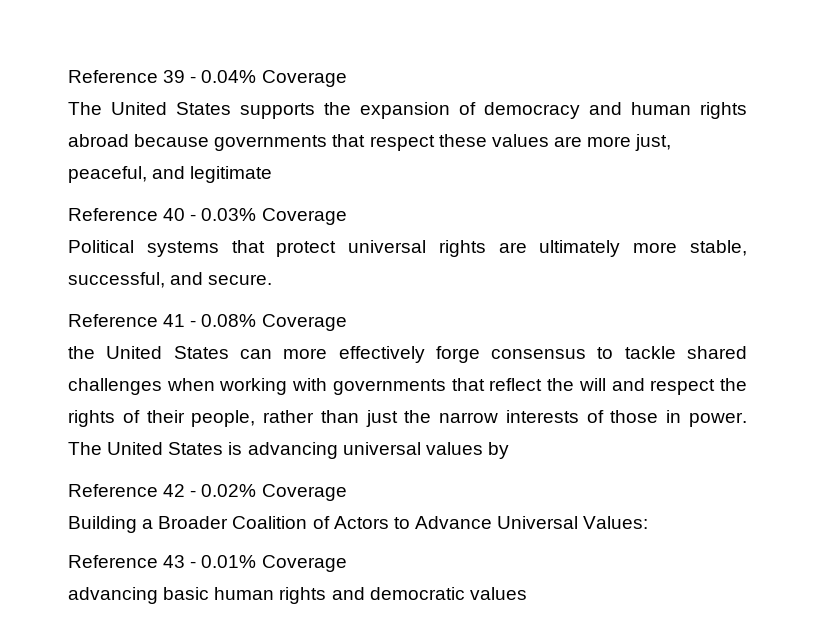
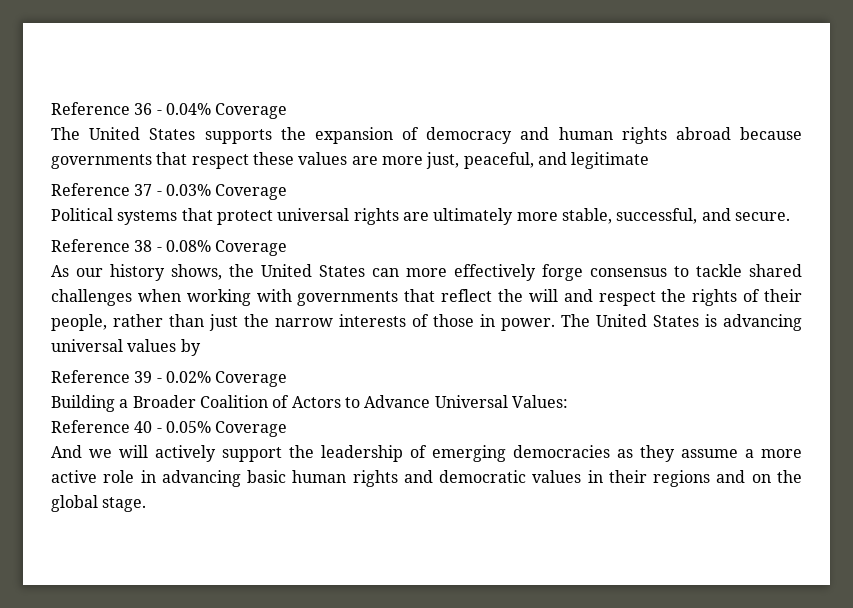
- Reference 39 - 0.04% Coverage
+ Reference 36 - 0.04% Coverage
- Reference 40 - 0.03% Coverage
+ Reference 37 - 0.03% Coverage
- Reference 41 - 0.08% Coverage
+ Reference 38 - 0.08% Coverage
- the United States can more effectively forge consensus to tackle shared challenges when working with governments that reflect the will and respect the rights of their people, rather than just the narrow interests of those in power.
+ As our history shows, the United States can more effectively forge consensus to tackle shared challenges when working with governments that reflect the will and respect the rights of their people, rather than just the narrow interests of those in power.
- Reference 42 - 0.02% Coverage
+ Reference 39 - 0.02% Coverage
- Reference 43 - 0.01% Coverage
- advancing basic human rights and democratic values
+ Reference 40 - 0.05% Coverage
+ And we will actively support the leadership of emerging democracies as they assume a more active role in advancing basic human rights and democratic values in their regions and on the global stage.

